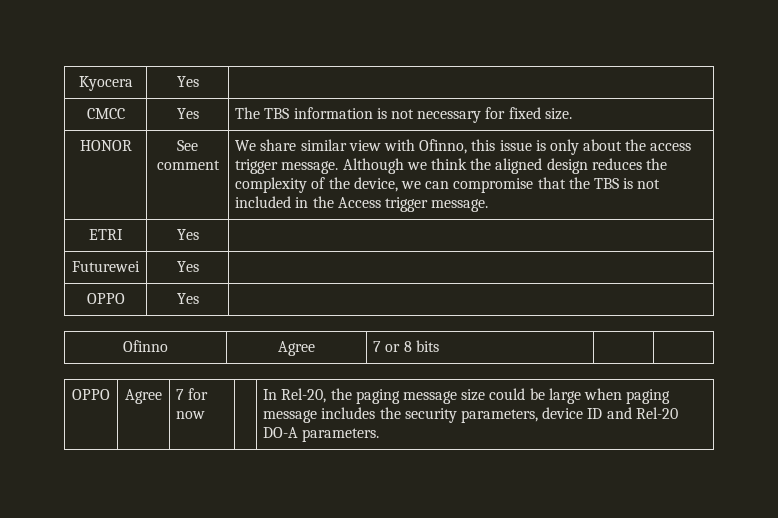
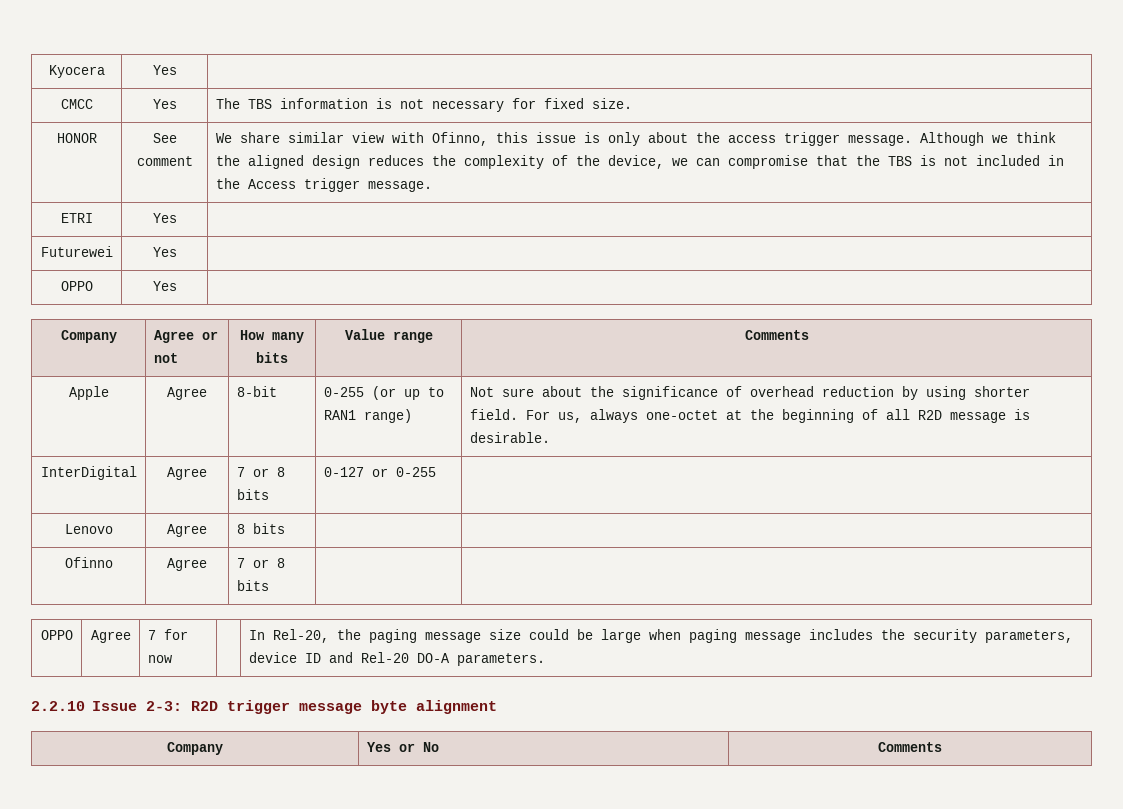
+ Company | Agree or not | How many bits | Value range | Comments
+ Apple | Agree | 8-bit | 0-255 (or up to RAN1 range) | Not sure about the significance of overhead reduction by using shorter field. For us, always one-octet at the beginning of all R2D message is desirable.
+ InterDigital | Agree | 7 or 8 bits | 0-127 or 0-255 |
+ Lenovo | Agree | 8 bits | |
+ 2.2.10 Issue 2-3: R2D trigger message byte alignment
+ Company | Yes or No | Comments

